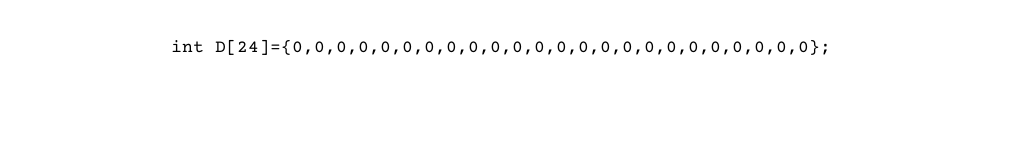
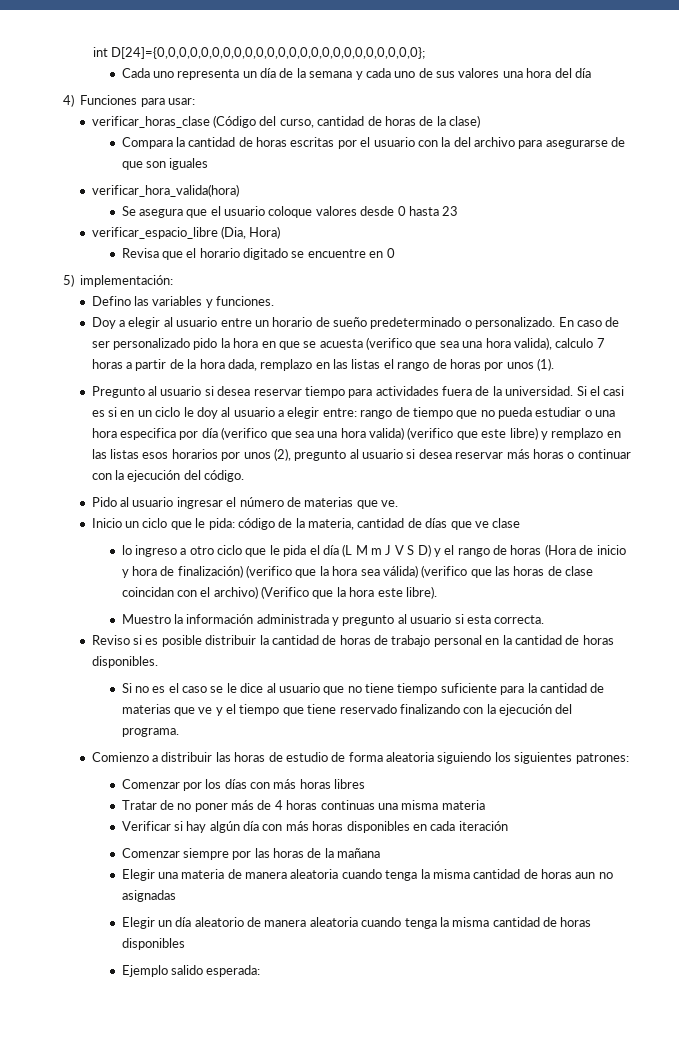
+ Cada uno representa un día de la semana y cada uno de sus valores una hora del día
+ 4) Funciones para usar:
+ verificar_horas_clase (Código del curso, cantidad de horas de la clase)
+ Compara la cantidad de horas escritas por el usuario con la del archivo para asegurarse de que son iguales
+ verificar_hora_valida(hora)
+ Se asegura que el usuario coloque valores desde 0 hasta 23
+ verificar_espacio_libre (Dia, Hora)
+ Revisa que el horario digitado se encuentre en 0
+ 5) implementación:
+ Defino las variables y funciones.
+ Doy a elegir al usuario entre un horario de sueño predeterminado o personalizado. En caso de ser personalizado pido la hora en que se acuesta (verifico que sea una hora valida), calculo 7 horas a partir de la hora dada, remplazo en las listas el rango de horas por unos (1).
+ Pregunto al usuario si desea reservar tiempo para actividades fuera de la universidad. Si el casi es si en un ciclo le doy al usuario a elegir entre: rango de tiempo que no pueda estudiar o una hora especifica por día (verifico que sea una hora valida) (verifico que este libre) y remplazo en las listas esos horarios por unos (2), pregunto al usuario si desea reservar más horas o continuar con la ejecución del código.
+ Pido al usuario ingresar el número de materias que ve.
+ Inicio un ciclo que le pida: código de la materia, cantidad de días que ve clase
+ lo ingreso a otro ciclo que le pida el día (L M m J V S D) y el rango de horas (Hora de inicio y hora de finalización) (verifico que la hora sea válida) (verifico que las horas de clase coincidan con el archivo) (Verifico que la hora este libre).
+ Muestro la información administrada y pregunto al usuario si esta correcta.
+ Reviso si es posible distribuir la cantidad de horas de trabajo personal en la cantidad de horas disponibles.
+ Si no es el caso se le dice al usuario que no tiene tiempo suficiente para la cantidad de materias que ve y el tiempo que tiene reservado finalizando con la ejecución del programa.
+ Comienzo a distribuir las horas de estudio de forma aleatoria siguiendo los siguientes patrones:
+ Comenzar por los días con más horas libres
+ Tratar de no poner más de 4 horas continuas una misma materia
+ Verificar si hay algún día con más horas disponibles en cada iteración
+ Comenzar siempre por las horas de la mañana
+ Elegir una materia de manera aleatoria cuando tenga la misma cantidad de horas aun no asignadas
+ Elegir un día aleatorio de manera aleatoria cuando tenga la misma cantidad de horas disponibles
+ Ejemplo salido esperada:

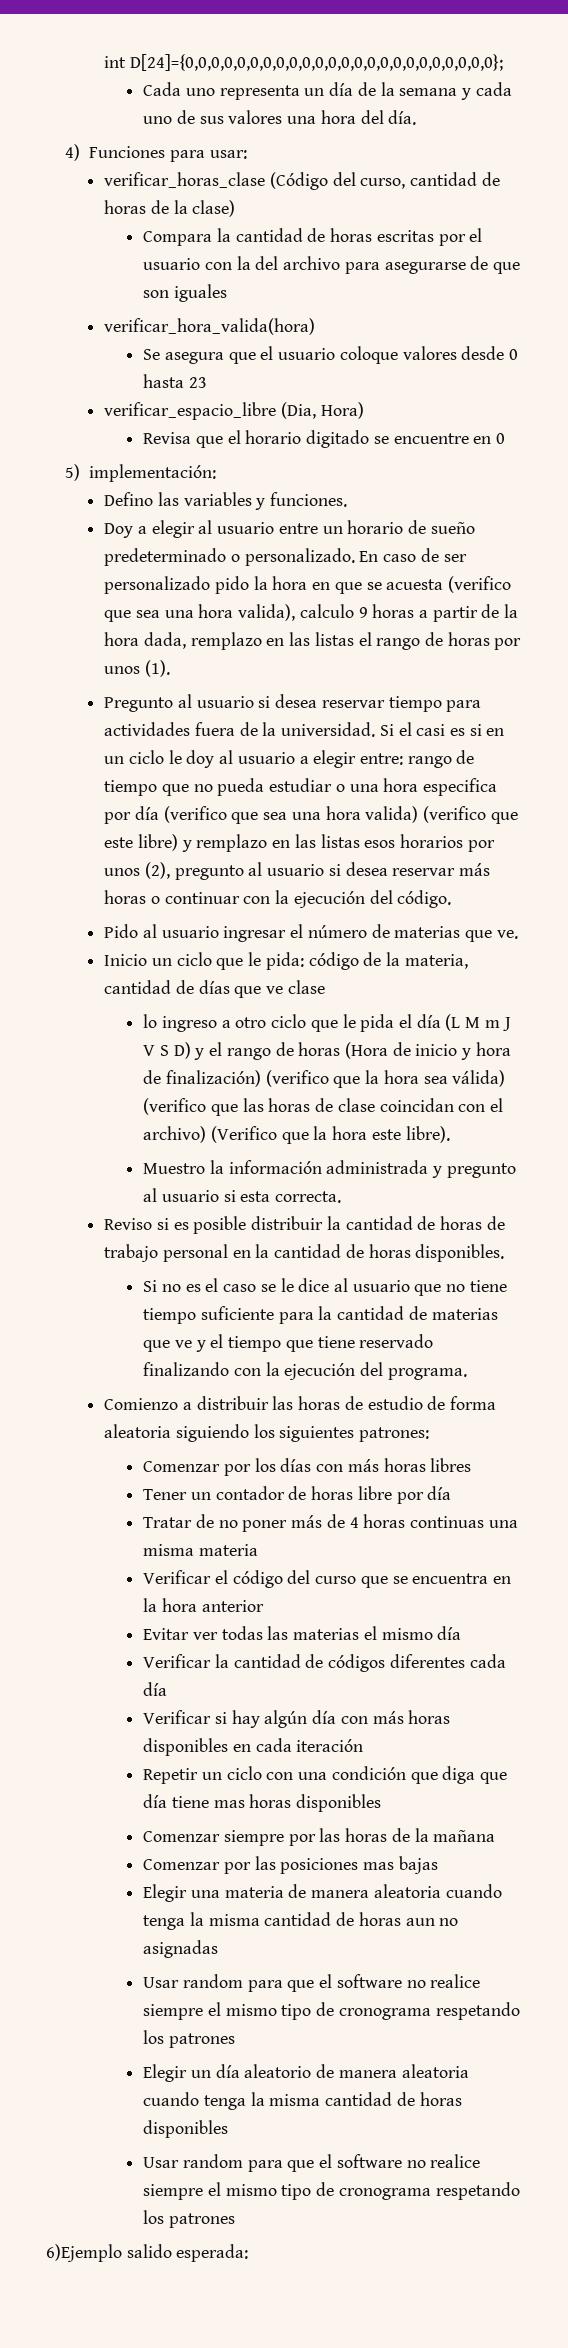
- Cada uno representa un día de la semana y cada uno de sus valores una hora del día
+ Cada uno representa un día de la semana y cada uno de sus valores una hora del día.
- En caso de ser personalizado pido la hora en que se acuesta (verifico que sea una hora valida), calculo 7 horas a partir de la hora dada, remplazo en las listas el rango de horas por unos (1).
+ En caso de ser personalizado pido la hora en que se acuesta (verifico que sea una hora valida), calculo 9 horas a partir de la hora dada, remplazo en las listas el rango de horas por unos (1).
+ Tener un contador de horas libre por día
+ Verificar el código del curso que se encuentra en la hora anterior
+ Evitar ver todas las materias el mismo día
+ Verificar la cantidad de códigos diferentes cada día
+ Repetir un ciclo con una condición que diga que día tiene mas horas disponibles
+ Comenzar por las posiciones mas bajas
  Elegir una materia de manera aleatoria cuando tenga la misma cantidad de horas aun no asignadas
+ Usar random para que el software no realice siempre el mismo tipo de cronograma respetando los patrones
  Elegir un día aleatorio de manera aleatoria cuando tenga la misma cantidad de horas disponibles
- Ejemplo salido esperada:
+ Usar random para que el software no realice siempre el mismo tipo de cronograma respetando los patrones
+ 6)Ejemplo salido esperada:

